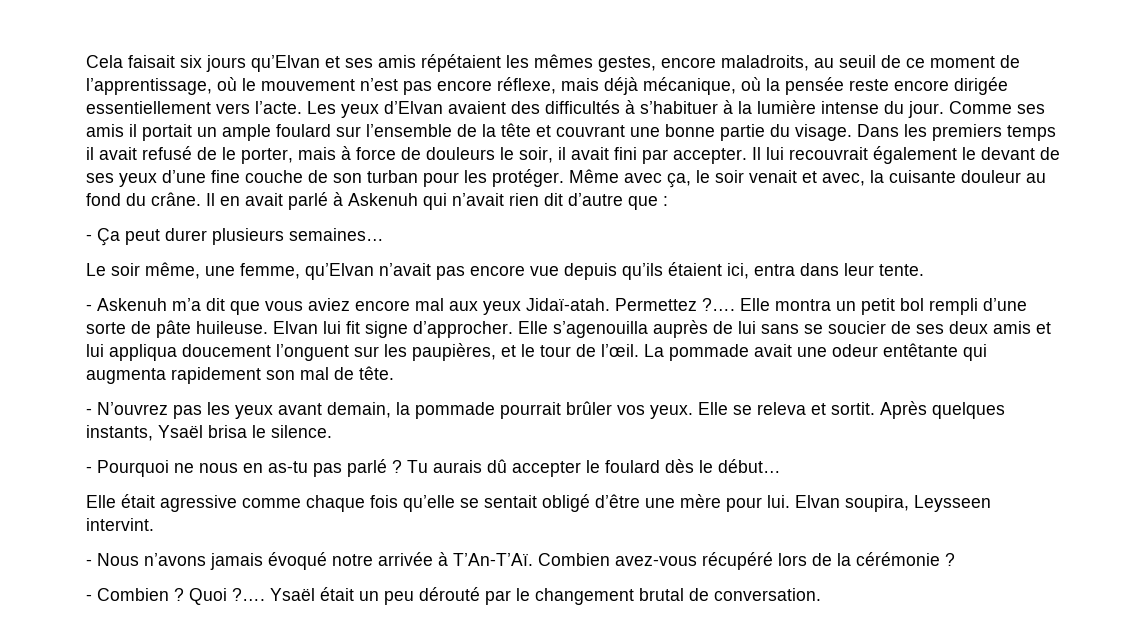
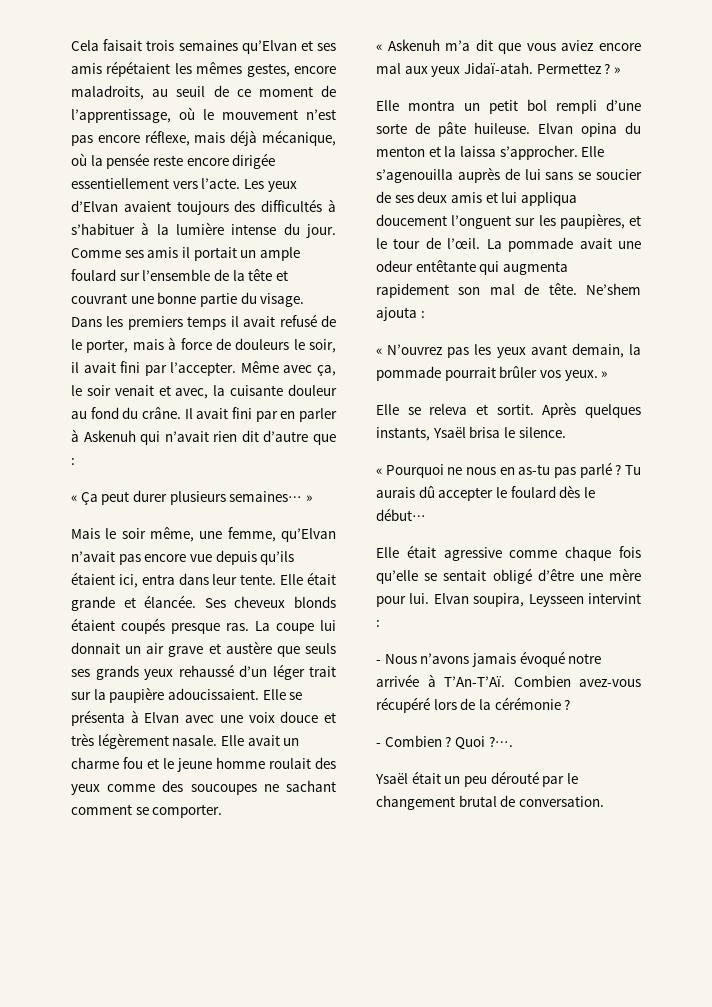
- Cela faisait six jours qu’Elvan et ses amis répétaient les mêmes gestes, encore maladroits, au seuil de ce moment de l’apprentissage, où le mouvement n’est pas encore réflexe, mais déjà mécanique, où la pensée reste encore dirigée essentiellement vers l’acte.
+ Cela faisait trois semaines qu’Elvan et ses amis répétaient les mêmes gestes, encore maladroits, au seuil de ce moment de l’apprentissage, où le mouvement n’est pas encore réflexe, mais déjà mécanique, où la pensée reste encore dirigée essentiellement vers l’acte.
- Les yeux d’Elvan avaient des difficultés à s’habituer à la lumière intense du jour.
+ Les yeux d’Elvan avaient toujours des difficultés à s’habituer à la lumière intense du jour.
- Dans les premiers temps il avait refusé de le porter, mais à force de douleurs le soir, il avait fini par accepter. Il lui recouvrait également le devant de ses yeux d’une fine couche de son turban pour les protéger.
+ Dans les premiers temps il avait refusé de le porter, mais à force de douleurs le soir, il avait fini par l’accepter.
- Il en avait parlé à Askenuh qui n’avait rien dit d’autre que :
+ Il avait fini par en parler à Askenuh qui n’avait rien dit d’autre que :
- - Ça peut durer plusieurs semaines…
- Le soir même, une femme, qu’Elvan n’avait pas encore vue depuis qu’ils étaient ici, entra dans leur tente.
- - Askenuh m’a dit que vous aviez encore mal aux yeux Jidaï-atah.
+ « Ça peut durer plusieurs semaines… »
+ Mais le soir même, une femme, qu’Elvan n’avait pas encore vue depuis qu’ils étaient ici, entra dans leur tente. Elle était grande et élancée. Ses cheveux blonds étaient coupés presque ras. La coupe lui donnait un air grave et austère que seuls ses grands yeux rehaussé d’un léger trait sur la paupière adoucissaient. Elle se présenta à Elvan avec une voix douce et très légèrement nasale. Elle avait un charme fou et le jeune homme roulait des yeux comme des soucoupes ne sachant comment se comporter.
+ « Askenuh m’a dit que vous aviez encore mal aux yeux Jidaï-atah.
- Permettez ?…. Elle montra un petit bol rempli d’une sorte de pâte huileuse.
+ Permettez ? »
+ Elle montra un petit bol rempli d’une sorte de pâte huileuse.
- Elvan lui fit signe d’approcher.
+ Elvan opina du menton et la laissa s’approcher.
- La pommade avait une odeur entêtante qui augmenta rapidement son mal de tête.
- - N’ouvrez pas les yeux avant demain, la pommade pourrait brûler vos yeux. Elle se releva et sortit.
+ La pommade avait une odeur entêtante qui augmenta rapidement son mal de tête. Ne’shem ajouta :
+ « N’ouvrez pas les yeux avant demain, la pommade pourrait brûler vos yeux. »
+ Elle se releva et sortit.
- - Pourquoi ne nous en as-tu pas parlé ?
+ « Pourquoi ne nous en as-tu pas parlé ?
- Elvan soupira, Leysseen intervint.
+ Elvan soupira, Leysseen intervint :
- Quoi ?…. Ysaël était un peu dérouté par le changement brutal de conversation.
+ Quoi ?….
+ Ysaël était un peu dérouté par le changement brutal de conversation.

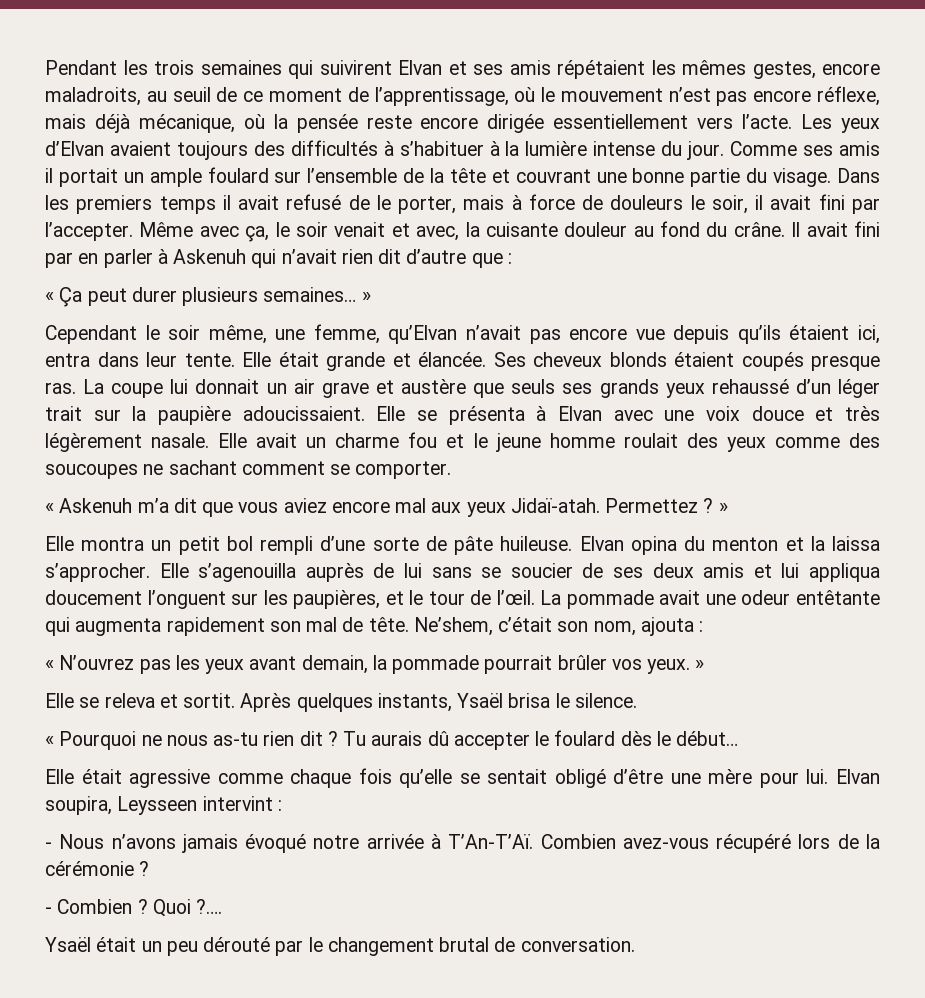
- Cela faisait trois semaines qu’Elvan et ses amis répétaient les mêmes gestes, encore maladroits, au seuil de ce moment de l’apprentissage, où le mouvement n’est pas encore réflexe, mais déjà mécanique, où la pensée reste encore dirigée essentiellement vers l’acte.
+ Pendant les trois semaines qui suivirent Elvan et ses amis répétaient les mêmes gestes, encore maladroits, au seuil de ce moment de l’apprentissage, où le mouvement n’est pas encore réflexe, mais déjà mécanique, où la pensée reste encore dirigée essentiellement vers l’acte.
- Mais le soir même, une femme, qu’Elvan n’avait pas encore vue depuis qu’ils étaient ici, entra dans leur tente.
+ Cependant le soir même, une femme, qu’Elvan n’avait pas encore vue depuis qu’ils étaient ici, entra dans leur tente.
- Ne’shem ajouta :
+ Ne’shem, c’était son nom, ajouta :
- « Pourquoi ne nous en as-tu pas parlé ?
+ « Pourquoi ne nous as-tu rien dit ?

